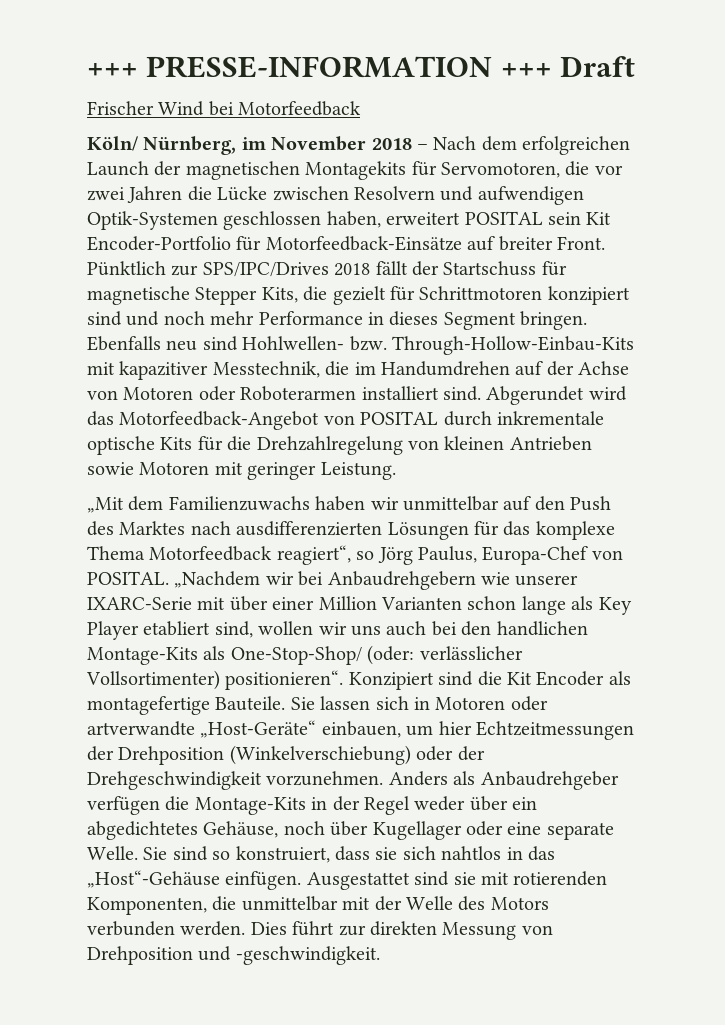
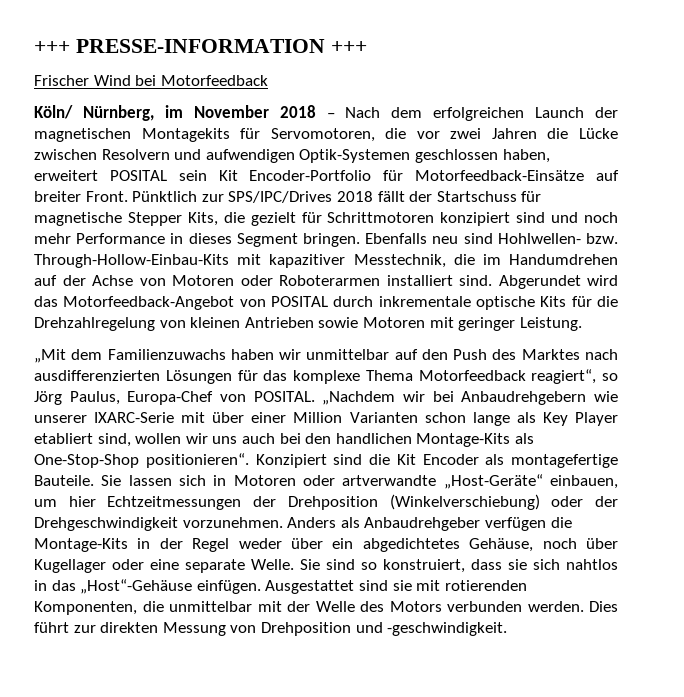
- +++ PRESSE-INFORMATION +++ Draft
+ +++ PRESSE-INFORMATION +++
- „Nachdem wir bei Anbaudrehgebern wie unserer IXARC-Serie mit über einer Million Varianten schon lange als Key Player etabliert sind, wollen wir uns auch bei den handlichen Montage-Kits als One-Stop-Shop/ (oder: verlässlicher Vollsortimenter) positionieren“.
+ „Nachdem wir bei Anbaudrehgebern wie unserer IXARC-Serie mit über einer Million Varianten schon lange als Key Player etabliert sind, wollen wir uns auch bei den handlichen Montage-Kits als One-Stop-Shop positionieren“.

